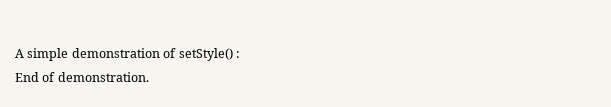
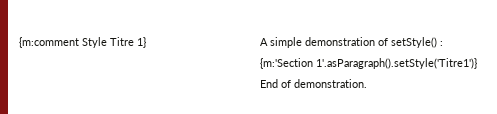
+ {m:comment Style Titre 1}
+ {m:'Section 1'.asParagraph().setStyle('Titre1')}

